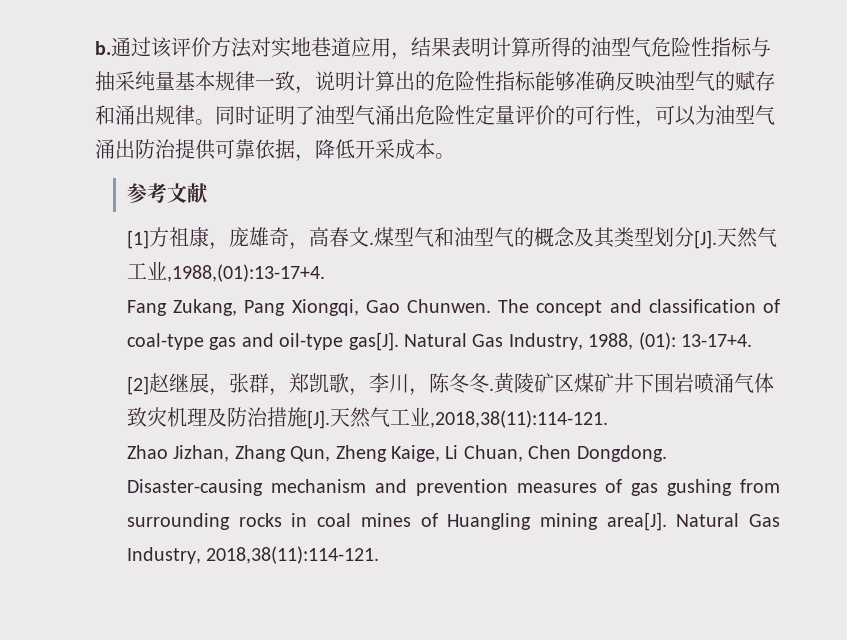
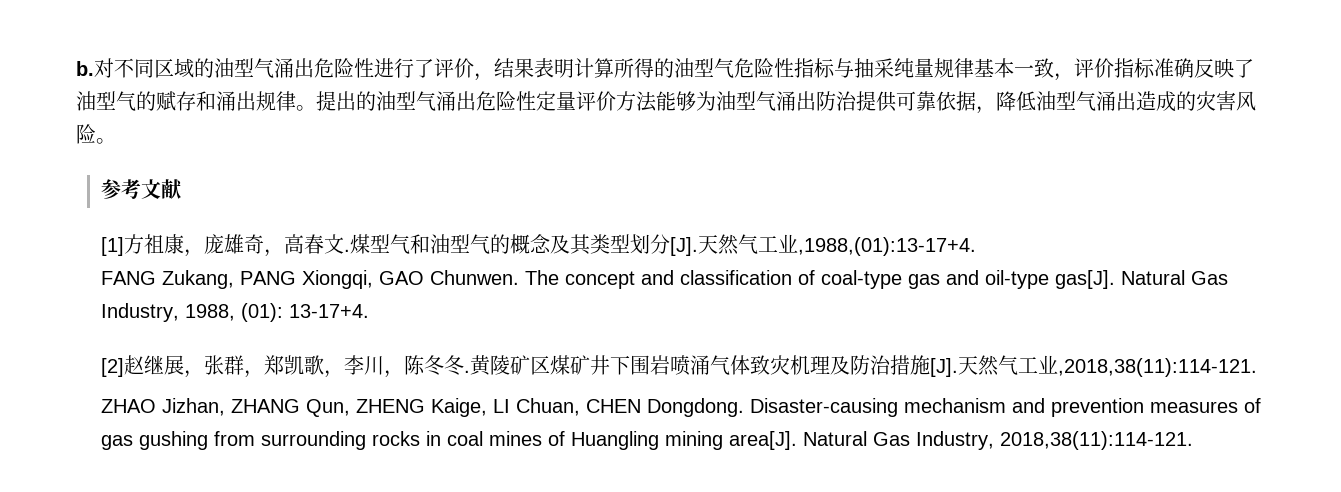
- 通过该评价方法对实地巷道应用，结果表明计算所得的油型气危险性指标与抽采纯量基本规律一致，说明计算出的危险性指标能够准确反映油型气的赋存和涌出规律。
+ 对不同区域的油型气涌出危险性进行了评价，结果表明计算所得的油型气危险性指标与抽采纯量规律基本一致，评价指标准确反映了油型气的赋存和涌出规律。
- 同时证明了油型气涌出危险性定量评价的可行性，可以为油型气涌出防治提供可靠依据，降低开采成本。
+ 提出的油型气涌出危险性定量评价方法能够为油型气涌出防治提供可靠依据，降低油型气涌出造成的灾害风险。
- Fang Zukang, Pang Xiongqi, Gao Chunwen.
+ FANG Zukang, PANG Xiongqi, GAO Chunwen.
- Zhao Jizhan, Zhang Qun, Zheng Kaige, Li Chuan, Chen Dongdong.
+ ZHAO Jizhan, ZHANG Qun, ZHENG Kaige, LI Chuan, CHEN Dongdong.

